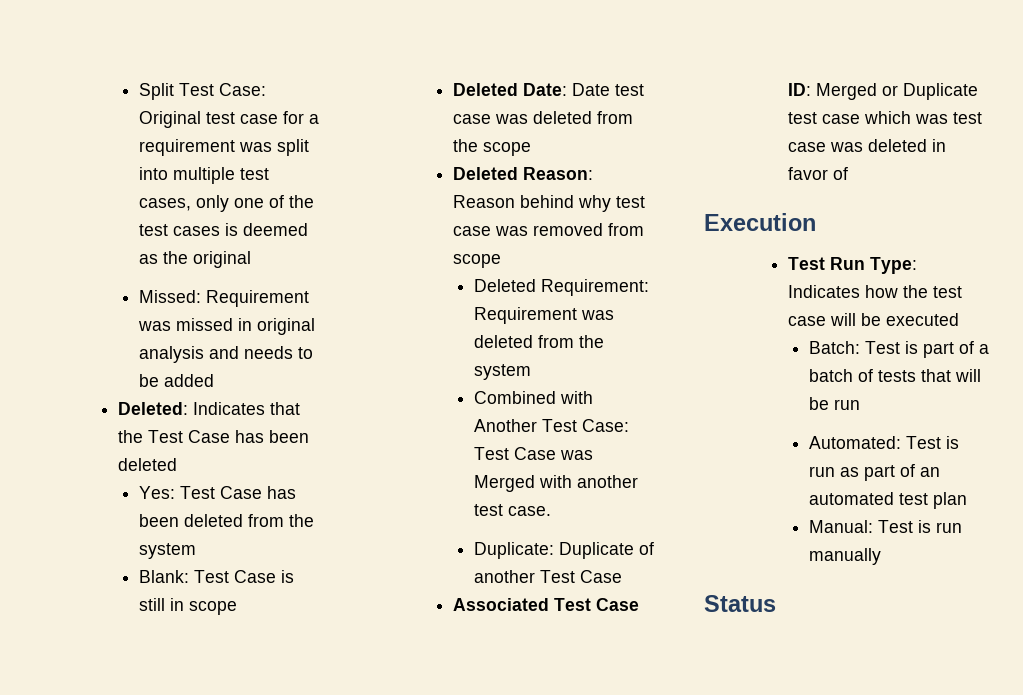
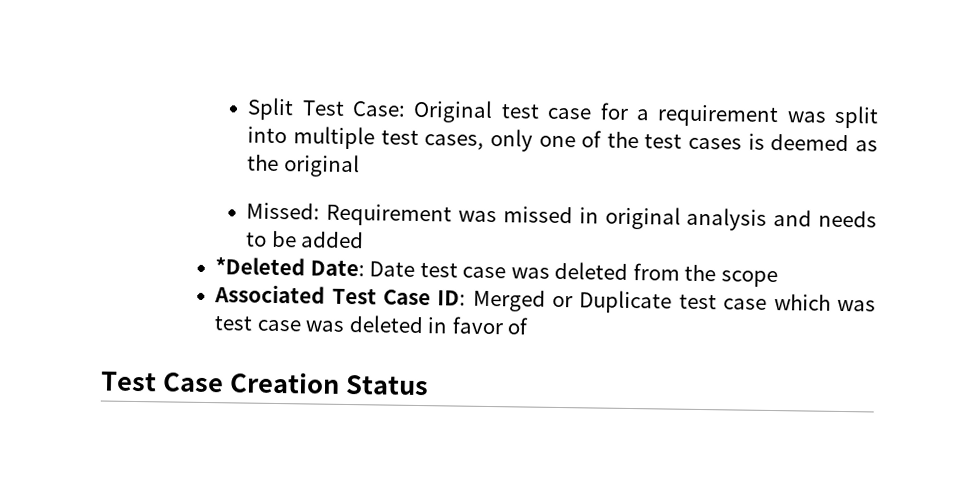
- Deleted: Indicates that the Test Case has been deleted
- Yes: Test Case has been deleted from the system
- Blank: Test Case is still in scope
- Deleted Date: Date test case was deleted from the scope
+ *Deleted Date: Date test case was deleted from the scope
- Deleted Reason: Reason behind why test case was removed from scope
- Deleted Requirement: Requirement was deleted from the system
- Combined with Another Test Case: Test Case was Merged with another test case.
- Duplicate: Duplicate of another Test Case
- Execution
- Test Run Type: Indicates how the test case will be executed
- Batch: Test is part of a batch of tests that will be run
- Automated: Test is run as part of an automated test plan
- Manual: Test is run manually
- Status
+ Test Case Creation Status

